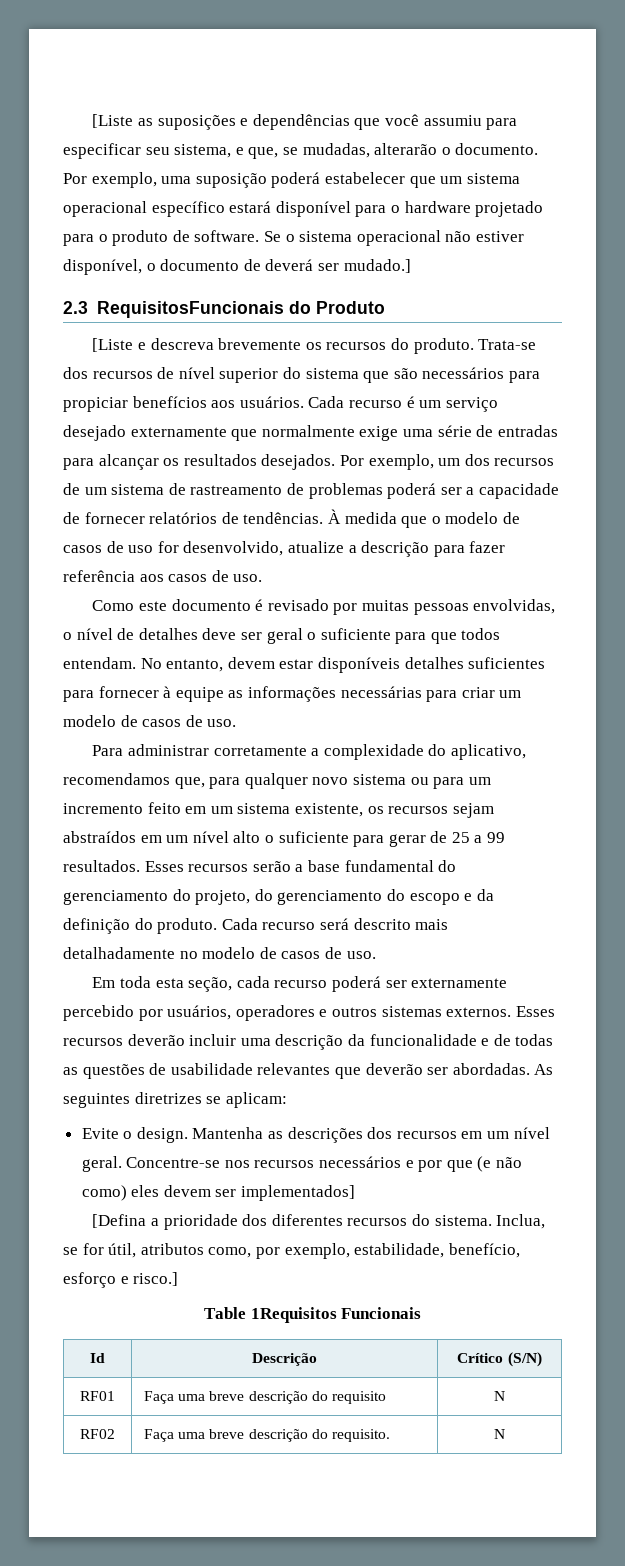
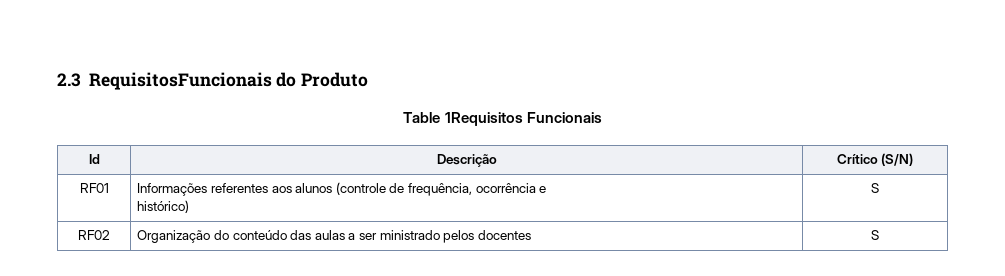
- [Liste as suposições e dependências que você assumiu para especificar seu sistema, e que, se mudadas, alterarão o documento. Por exemplo, uma suposição poderá estabelecer que um sistema operacional específico estará disponível para o hardware projetado para o produto de software. Se o sistema operacional não estiver disponível, o documento de deverá ser mudado.]
  2.3 RequisitosFuncionais do Produto
- [Liste e descreva brevemente os recursos do produto. Trata-se dos recursos de nível superior do sistema que são necessários para propiciar benefícios aos usuários. Cada recurso é um serviço desejado externamente que normalmente exige uma série de entradas para alcançar os resultados desejados. Por exemplo, um dos recursos de um sistema de rastreamento de problemas poderá ser a capacidade de fornecer relatórios de tendências. À medida que o modelo de casos de uso for desenvolvido, atualize a descrição para fazer referência aos casos de uso.
- Como este documento é revisado por muitas pessoas envolvidas, o nível de detalhes deve ser geral o suficiente para que todos entendam. No entanto, devem estar disponíveis detalhes suficientes para fornecer à equipe as informações necessárias para criar um modelo de casos de uso.
- Para administrar corretamente a complexidade do aplicativo, recomendamos que, para qualquer novo sistema ou para um incremento feito em um sistema existente, os recursos sejam abstraídos em um nível alto o suficiente para gerar de 25 a 99 resultados. Esses recursos serão a base fundamental do gerenciamento do projeto, do gerenciamento do escopo e da definição do produto. Cada recurso será descrito mais detalhadamente no modelo de casos de uso.
- Em toda esta seção, cada recurso poderá ser externamente percebido por usuários, operadores e outros sistemas externos. Esses recursos deverão incluir uma descrição da funcionalidade e de todas as questões de usabilidade relevantes que deverão ser abordadas. As seguintes diretrizes se aplicam:
- Evite o design. Mantenha as descrições dos recursos em um nível geral. Concentre-se nos recursos necessários e por que (e não como) eles devem ser implementados]
- [Defina a prioridade dos diferentes recursos do sistema. Inclua, se for útil, atributos como, por exemplo, estabilidade, benefício, esforço e risco.]
- RF01 | Faça uma breve descrição do requisito | N
- RF02 | Faça uma breve descrição do requisito. | N
+ RF01 | Informações referentes aos alunos (controle de frequência, ocorrência e
+ histórico) | S
+ RF02 | Organização do conteúdo das aulas a ser ministrado pelos docentes | S

